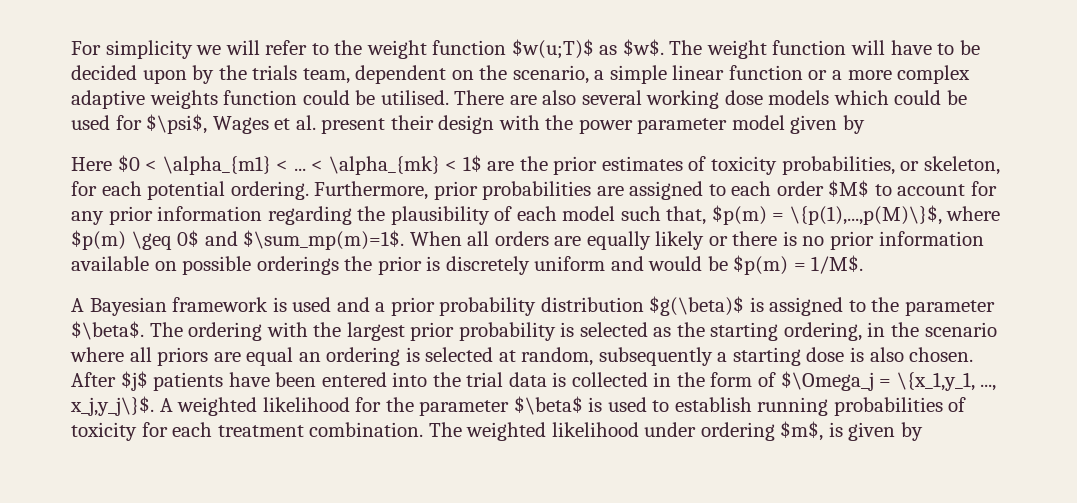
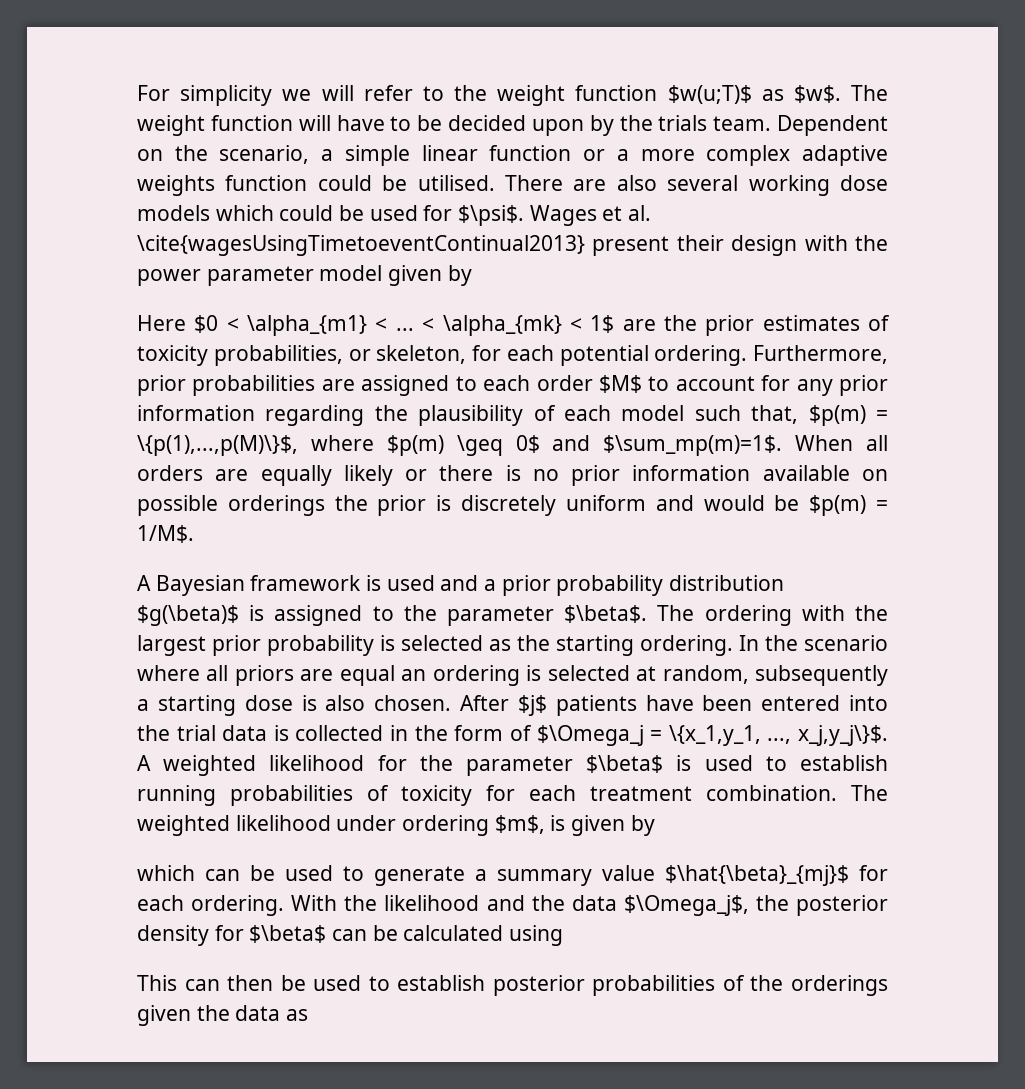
- The weight function will have to be decided upon by the trials team, dependent on the scenario, a simple linear function or a more complex adaptive weights function could be utilised.
+ The weight function will have to be decided upon by the trials team. Dependent on the scenario, a simple linear function or a more complex adaptive weights function could be utilised.
- There are also several working dose models which could be used for $\psi$, Wages et al. present their design with the power parameter model given by
+ There are also several working dose models which could be used for $\psi$. Wages et al. \cite{wagesUsingTimetoeventContinual2013} present their design with the power parameter model given by
- The ordering with the largest prior probability is selected as the starting ordering, in the scenario where all priors are equal an ordering is selected at random, subsequently a starting dose is also chosen.
+ The ordering with the largest prior probability is selected as the starting ordering. In the scenario where all priors are equal an ordering is selected at random, subsequently a starting dose is also chosen.
+ which can be used to generate a summary value $\hat{\beta}_{mj}$ for each ordering. With the likelihood and the data $\Omega_j$, the posterior density for $\beta$ can be calculated using
+ This can then be used to establish posterior probabilities of the orderings given the data as

